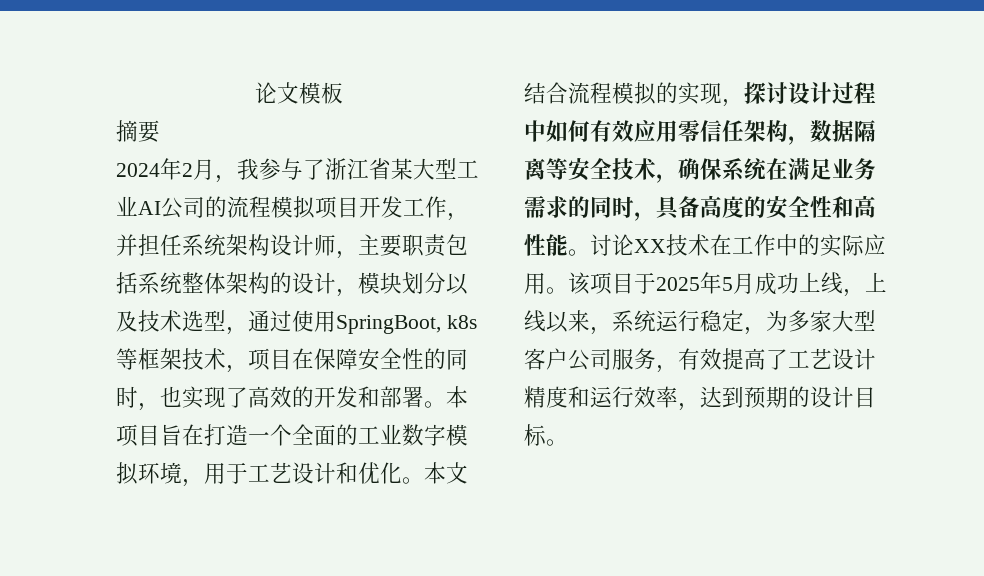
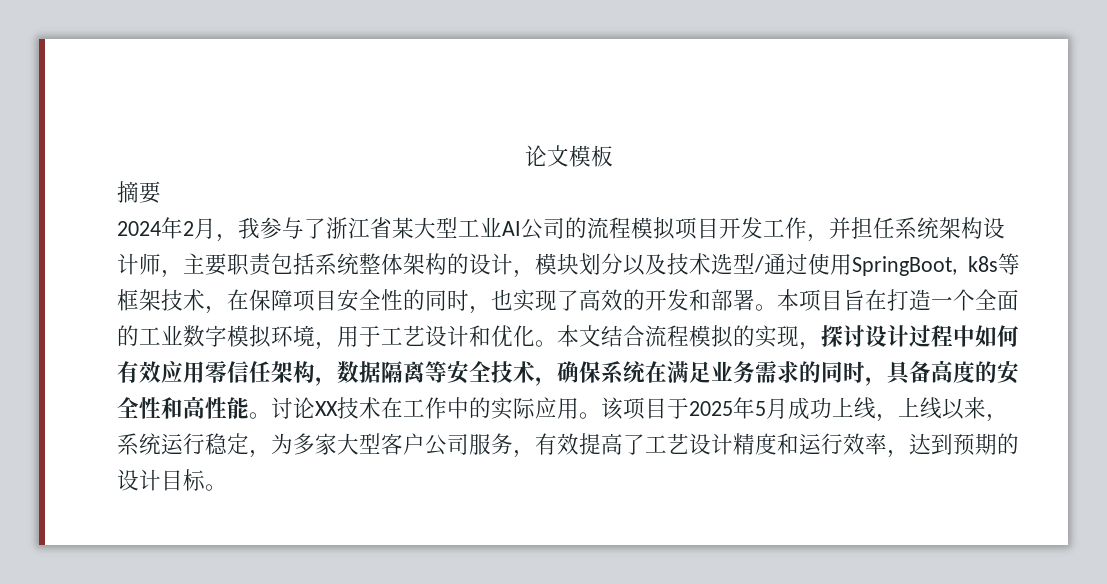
- 2024年2月，我参与了浙江省某大型工业AI公司的流程模拟项目开发工作，并担任系统架构设计师，主要职责包括系统整体架构的设计，模块划分以及技术选型，通过使用SpringBoot, k8s等框架技术，项目在保障安全性的同时，也实现了高效的开发和部署。
+ 2024年2月，我参与了浙江省某大型工业AI公司的流程模拟项目开发工作，并担任系统架构设计师，主要职责包括系统整体架构的设计，模块划分以及技术选型/通过使用SpringBoot, k8s等框架技术，在保障项目安全性的同时，也实现了高效的开发和部署。

